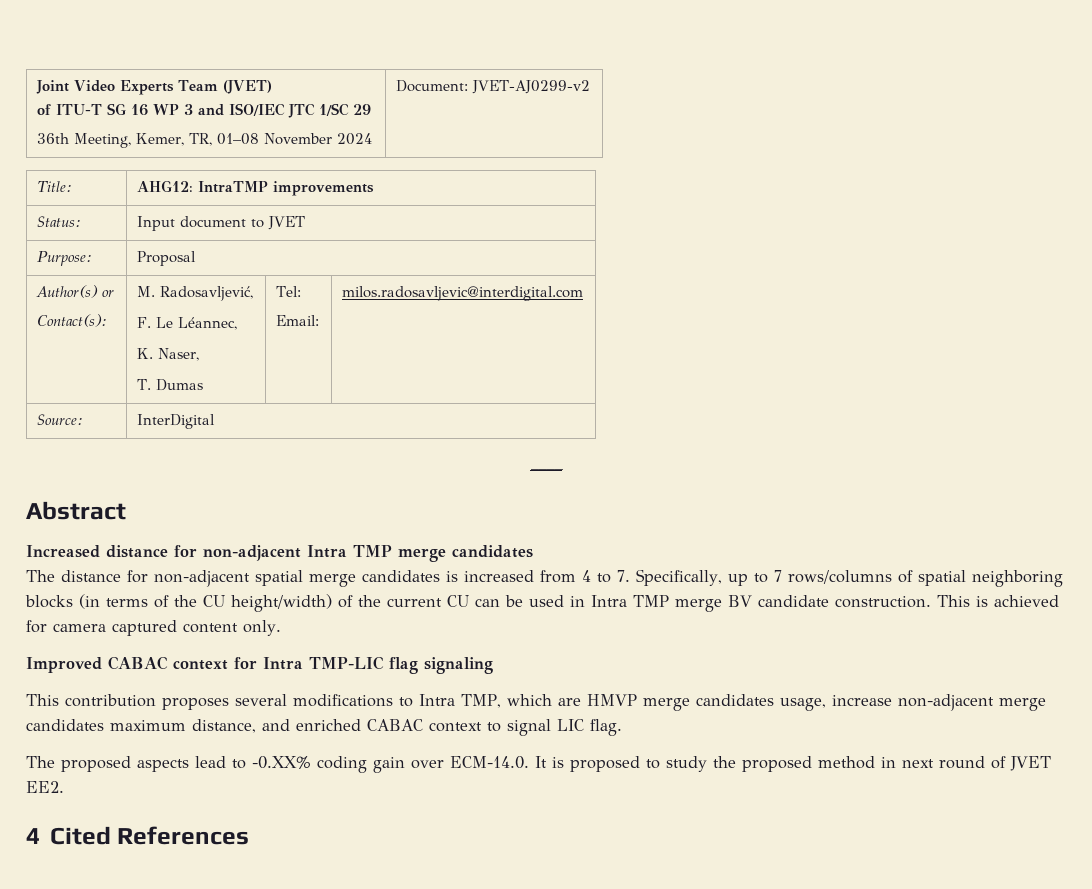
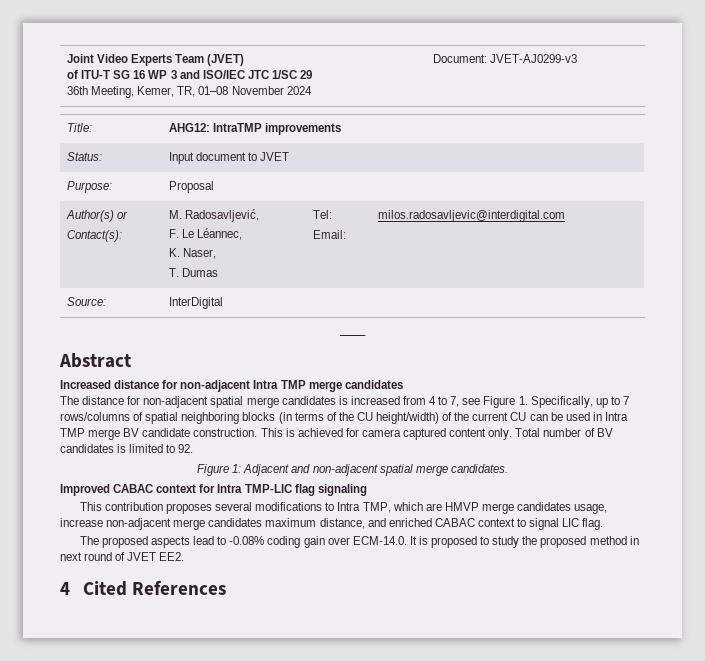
  Joint Video Experts Team (JVET)
  of ITU-T SG 16 WP 3 and ISO/IEC JTC 1/SC 29
- 36th Meeting, Kemer, TR, 01–08 November 2024 | Document: JVET-AJ0299-v2
+ 36th Meeting, Kemer, TR, 01–08 November 2024 | Document: JVET-AJ0299-v3
- The distance for non-adjacent spatial merge candidates is increased from 4 to 7. Specifically, up to 7 rows/columns of spatial neighboring blocks (in terms of the CU height/width) of the current CU can be used in Intra TMP merge BV candidate construction.
+ The distance for non-adjacent spatial merge candidates is increased from 4 to 7, see Figure 1. Specifically, up to 7 rows/columns of spatial neighboring blocks (in terms of the CU height/width) of the current CU can be used in Intra TMP merge BV candidate construction.
+ Total number of BV candidates is limited to 92.
+ Figure 1: Adjacent and non-adjacent spatial merge candidates.
- The proposed aspects lead to -0.XX% coding gain over ECM-14.0. It is proposed to study the proposed method in next round of JVET EE2.
+ The proposed aspects lead to -0.08% coding gain over ECM-14.0. It is proposed to study the proposed method in next round of JVET EE2.

